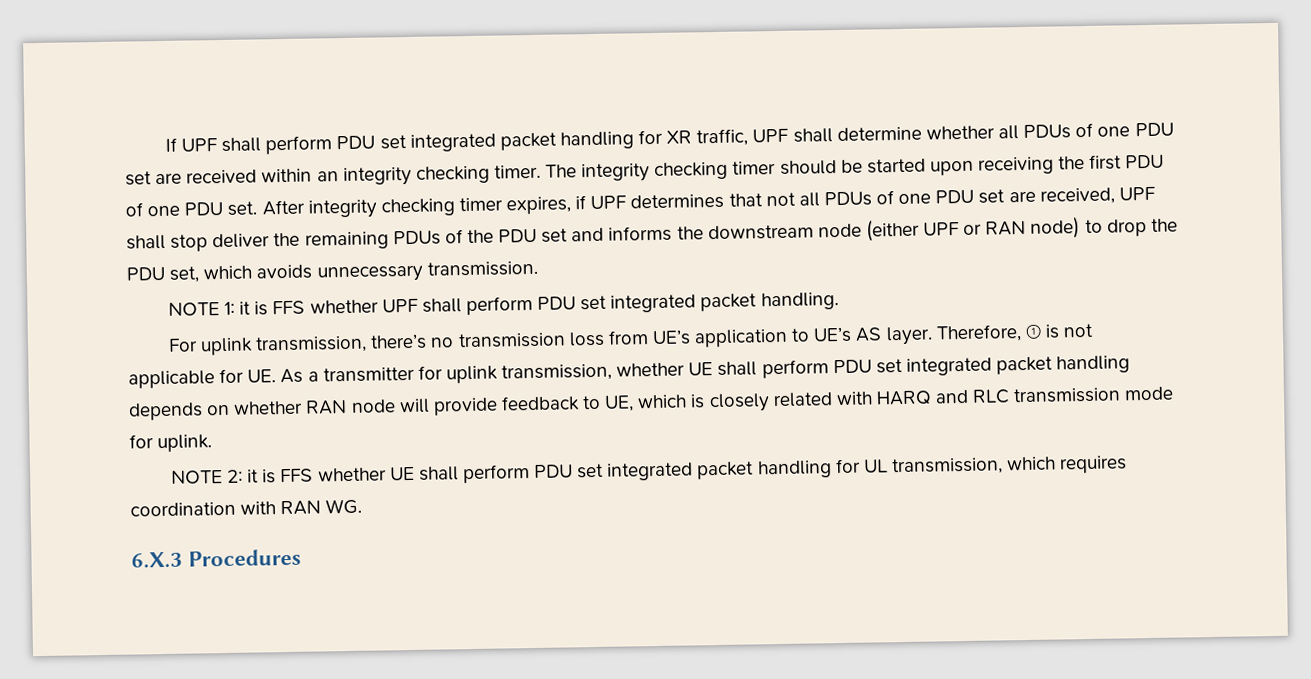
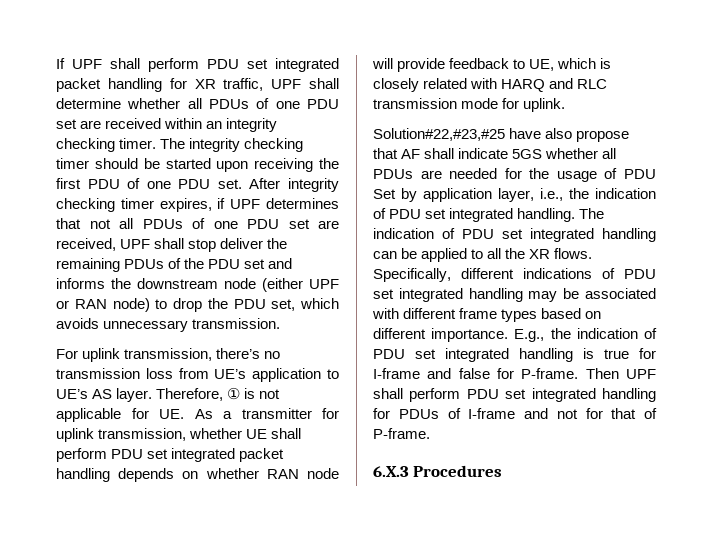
- NOTE 1: it is FFS whether UPF shall perform PDU set integrated packet handling.
- NOTE 2: it is FFS whether UE shall perform PDU set integrated packet handling for UL transmission, which requires coordination with RAN WG.
+ Solution#22,#23,#25 have also propose that AF shall indicate 5GS whether all PDUs are needed for the usage of PDU Set by application layer, i.e., the indication of PDU set integrated handling. The indication of PDU set integrated handling can be applied to all the XR flows. Specifically, different indications of PDU set integrated handling may be associated with different frame types based on different importance. E.g., the indication of PDU set integrated handling is true for I-frame and false for P-frame. Then UPF shall perform PDU set integrated handling for PDUs of I-frame and not for that of P-frame.

